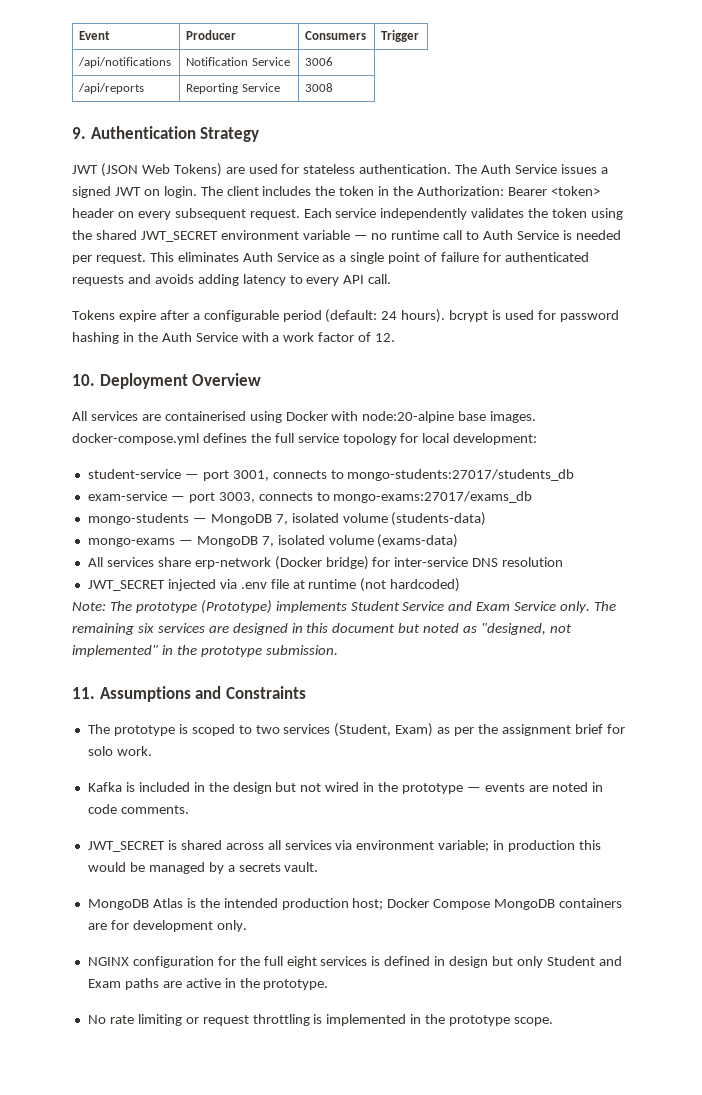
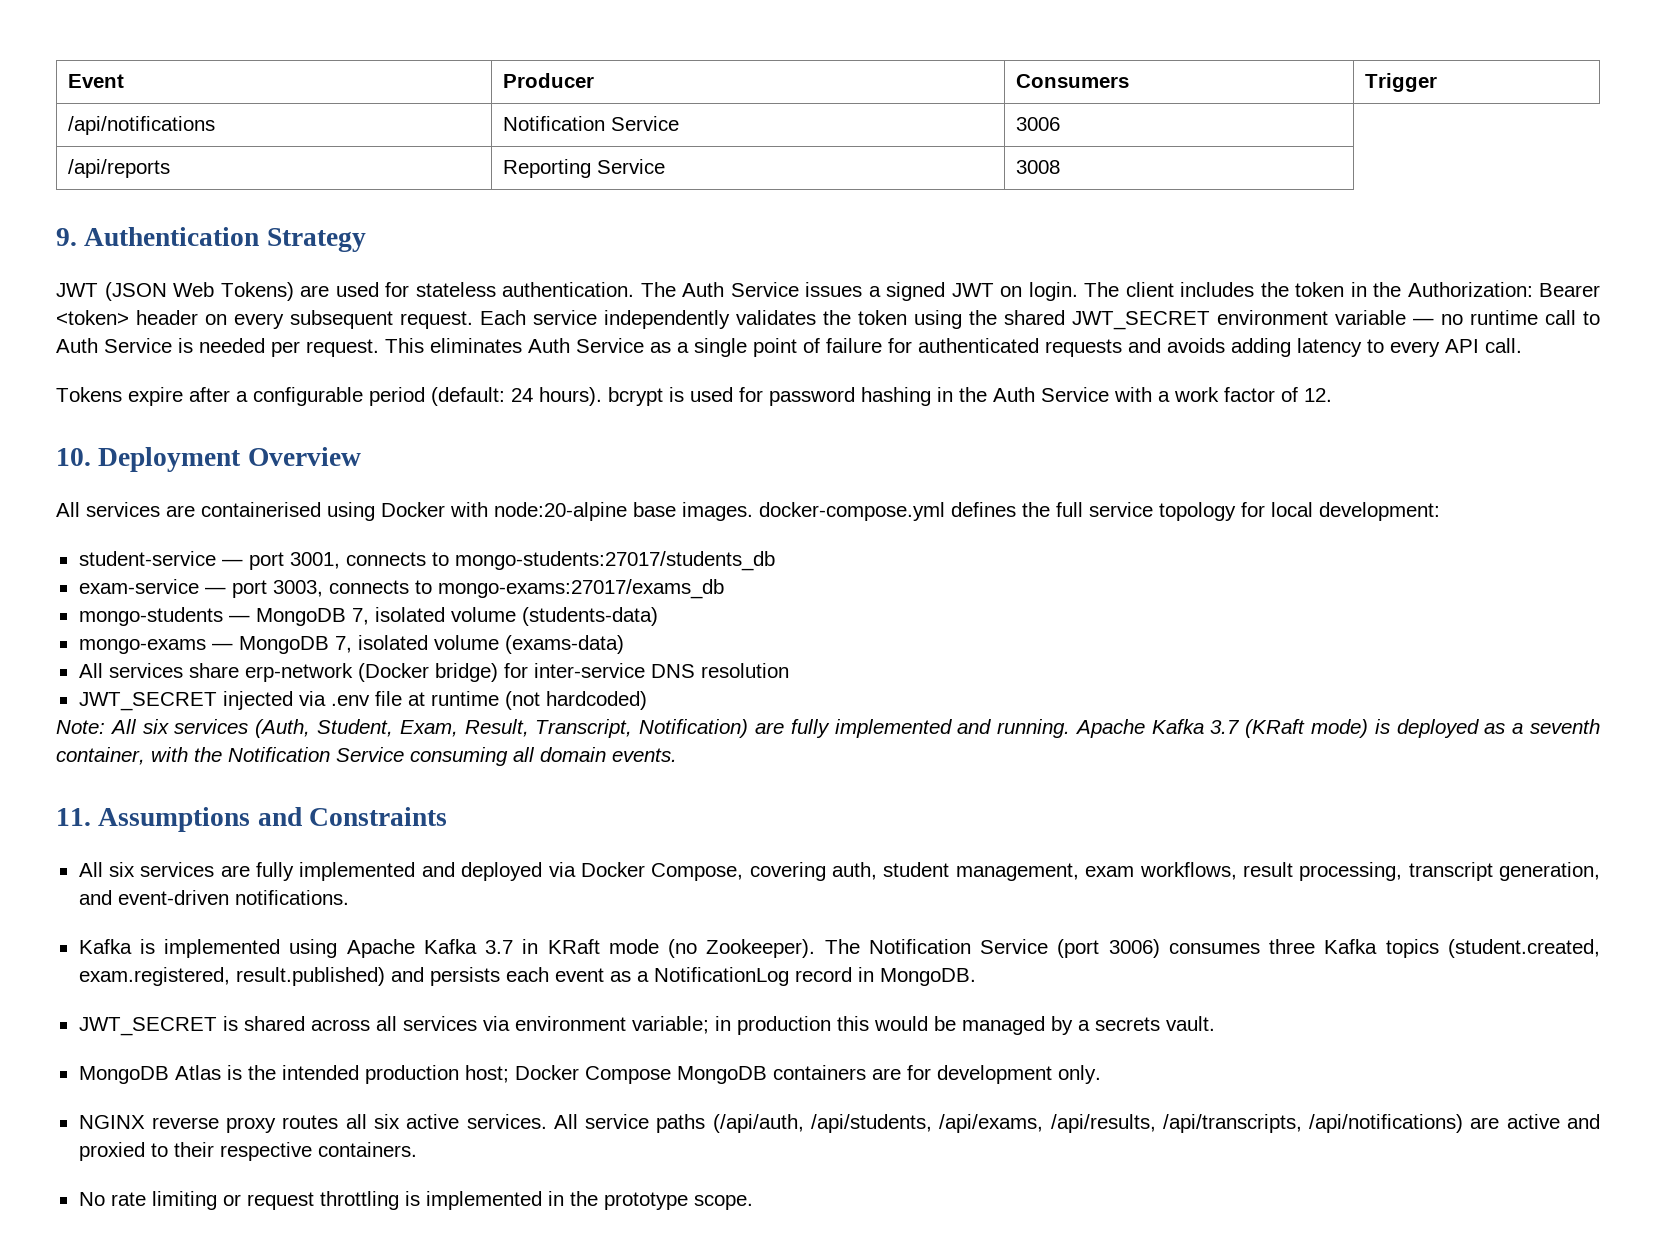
- Note: The prototype (Prototype) implements Student Service and Exam Service only. The remaining six services are designed in this document but noted as "designed, not implemented" in the prototype submission.
+ Note: All six services (Auth, Student, Exam, Result, Transcript, Notification) are fully implemented and running. Apache Kafka 3.7 (KRaft mode) is deployed as a seventh container, with the Notification Service consuming all domain events.
  11. Assumptions and Constraints
- The prototype is scoped to two services (Student, Exam) as per the assignment brief for solo work.
- Kafka is included in the design but not wired in the prototype — events are noted in code comments.
+ All six services are fully implemented and deployed via Docker Compose, covering auth, student management, exam workflows, result processing, transcript generation, and event-driven notifications.
+ Kafka is implemented using Apache Kafka 3.7 in KRaft mode (no Zookeeper). The Notification Service (port 3006) consumes three Kafka topics (student.created, exam.registered, result.published) and persists each event as a NotificationLog record in MongoDB.
- NGINX configuration for the full eight services is defined in design but only Student and Exam paths are active in the prototype.
+ NGINX reverse proxy routes all six active services. All service paths (/api/auth, /api/students, /api/exams, /api/results, /api/transcripts, /api/notifications) are active and proxied to their respective containers.

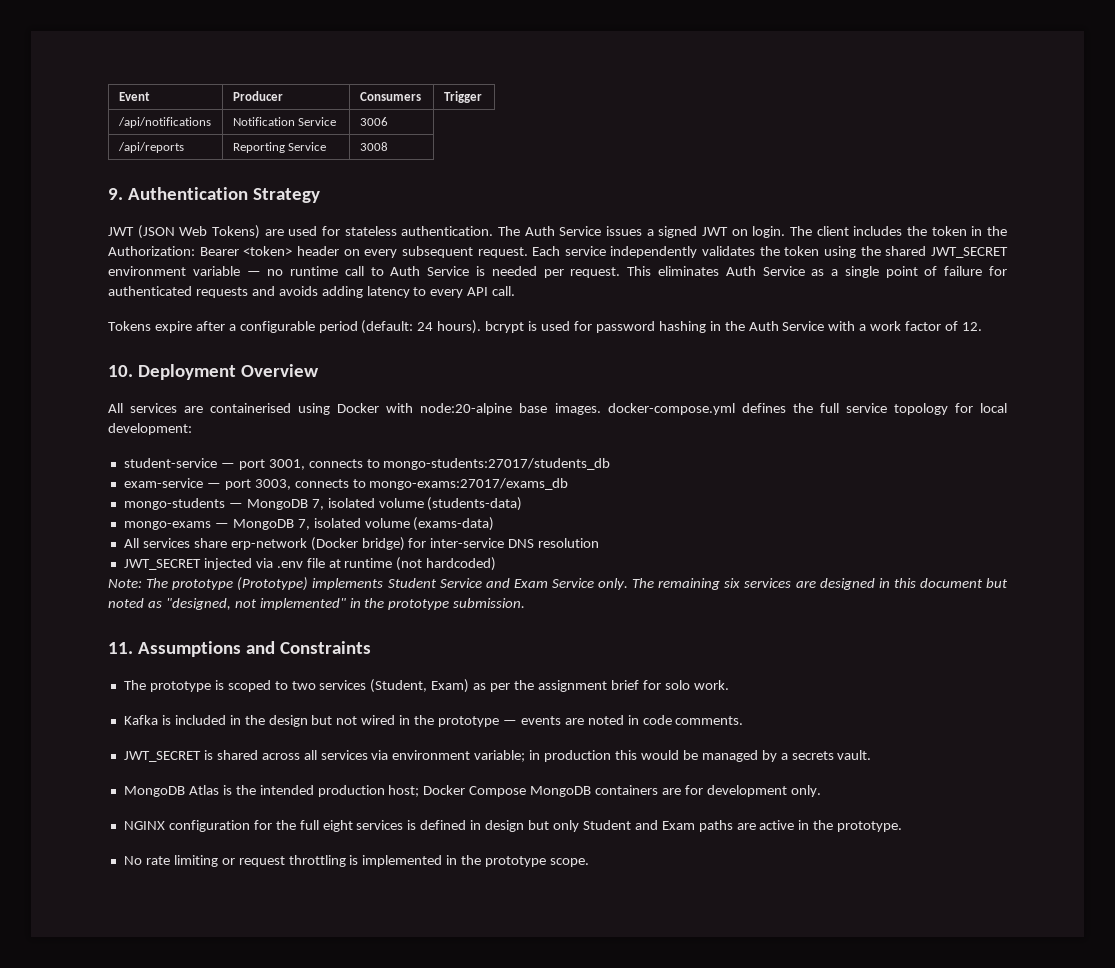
- Note: All six services (Auth, Student, Exam, Result, Transcript, Notification) are fully implemented and running. Apache Kafka 3.7 (KRaft mode) is deployed as a seventh container, with the Notification Service consuming all domain events.
+ Note: The prototype (Prototype) implements Student Service and Exam Service only. The remaining six services are designed in this document but noted as "designed, not implemented" in the prototype submission.
  11. Assumptions and Constraints
- All six services are fully implemented and deployed via Docker Compose, covering auth, student management, exam workflows, result processing, transcript generation, and event-driven notifications.
- Kafka is implemented using Apache Kafka 3.7 in KRaft mode (no Zookeeper). The Notification Service (port 3006) consumes three Kafka topics (student.created, exam.registered, result.published) and persists each event as a NotificationLog record in MongoDB.
+ The prototype is scoped to two services (Student, Exam) as per the assignment brief for solo work.
+ Kafka is included in the design but not wired in the prototype — events are noted in code comments.
- NGINX reverse proxy routes all six active services. All service paths (/api/auth, /api/students, /api/exams, /api/results, /api/transcripts, /api/notifications) are active and proxied to their respective containers.
+ NGINX configuration for the full eight services is defined in design but only Student and Exam paths are active in the prototype.

